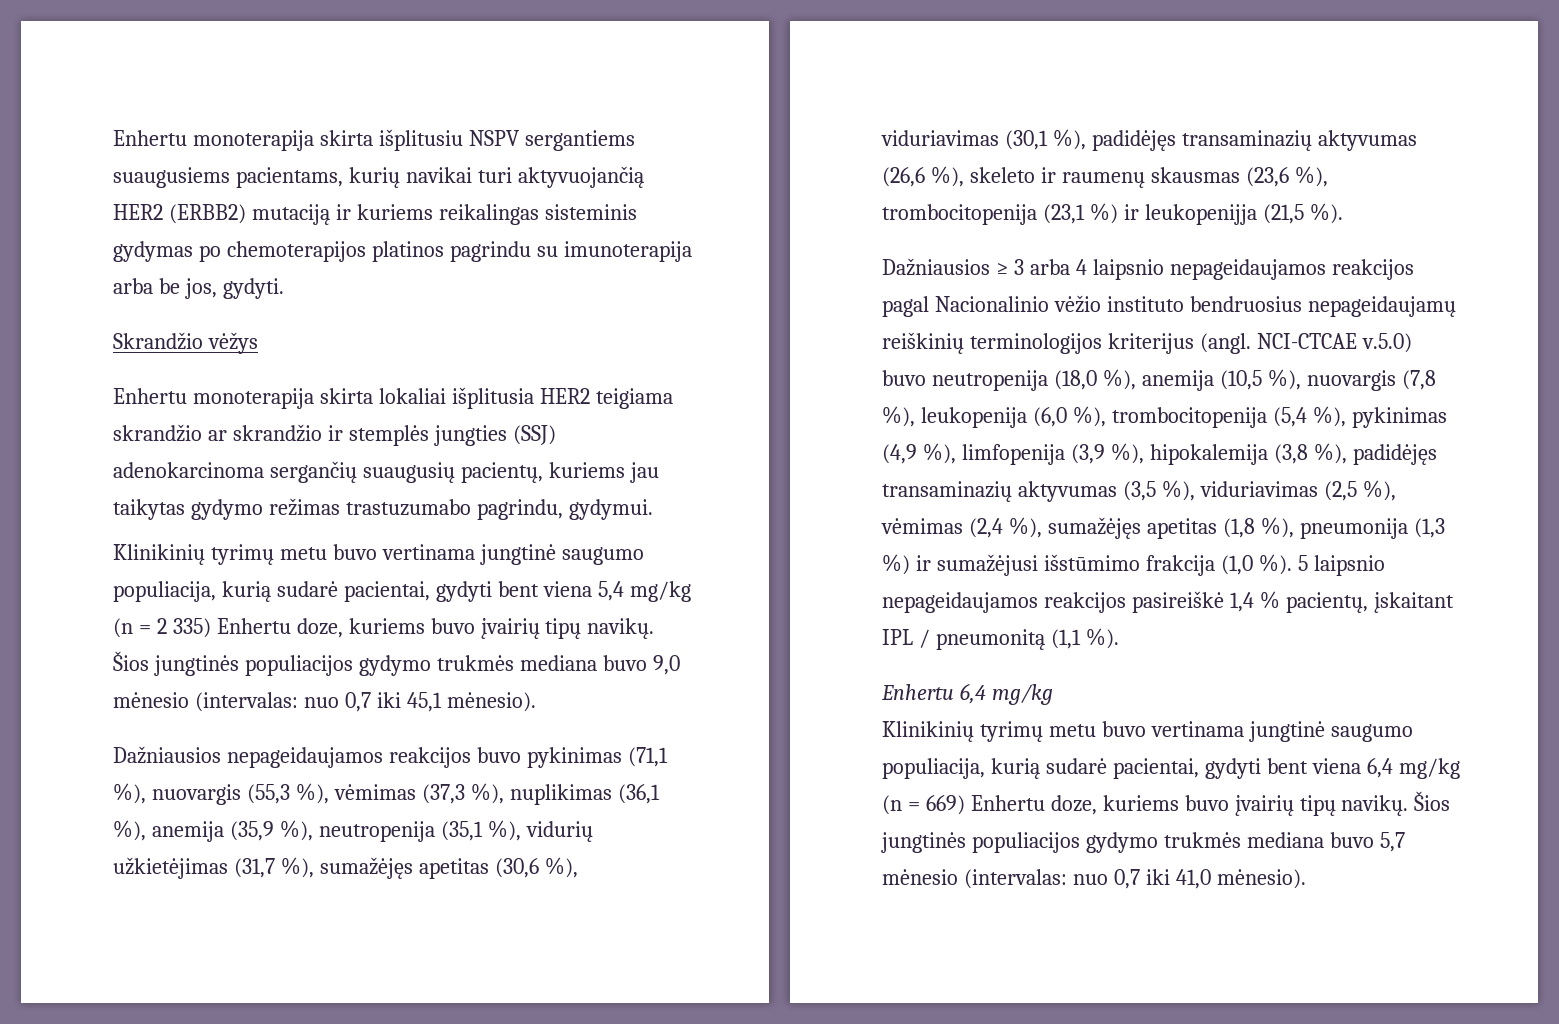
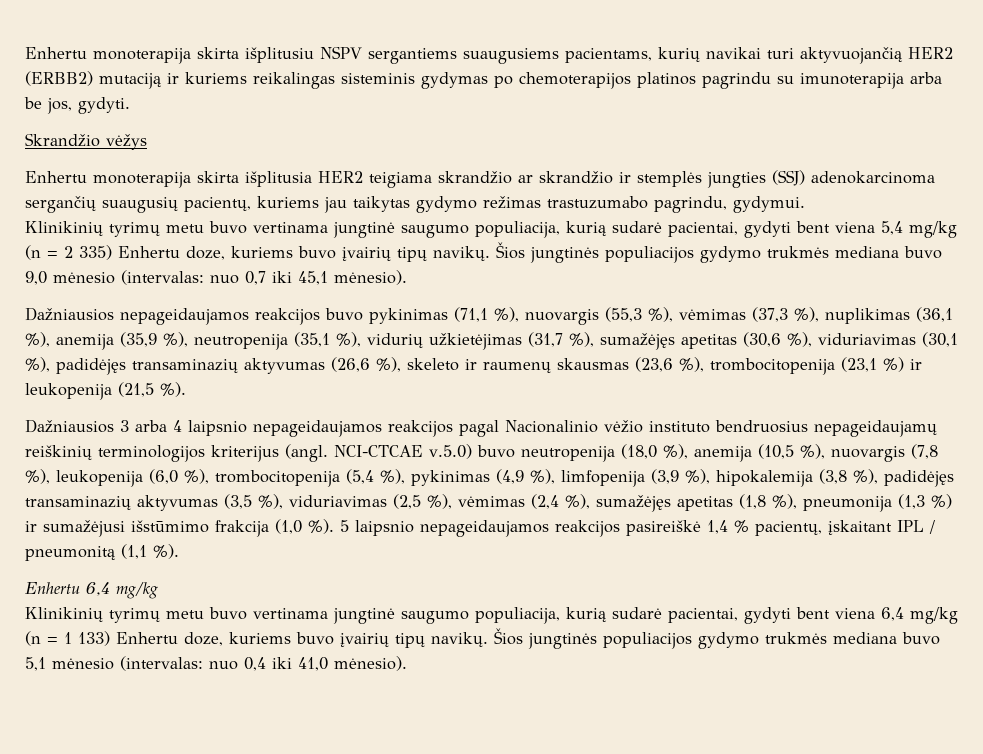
- Enhertu monoterapija skirta lokaliai išplitusia HER2 teigiama skrandžio ar skrandžio ir stemplės jungties (SSJ) adenokarcinoma sergančių suaugusių pacientų, kuriems jau taikytas gydymo režimas trastuzumabo pagrindu, gydymui.
+ Enhertu monoterapija skirta išplitusia HER2 teigiama skrandžio ar skrandžio ir stemplės jungties (SSJ) adenokarcinoma sergančių suaugusių pacientų, kuriems jau taikytas gydymo režimas trastuzumabo pagrindu, gydymui.
- Dažniausios nepageidaujamos reakcijos buvo pykinimas (71,1 %), nuovargis (55,3 %), vėmimas (37,3 %), nuplikimas (36,1 %), anemija (35,9 %), neutropenija (35,1 %), vidurių užkietėjimas (31,7 %), sumažėjęs apetitas (30,6 %), viduriavimas (30,1 %), padidėjęs transaminazių aktyvumas (26,6 %), skeleto ir raumenų skausmas (23,6 %), trombocitopenija (23,1 %) ir leukopenijja (21,5 %).
+ Dažniausios nepageidaujamos reakcijos buvo pykinimas (71,1 %), nuovargis (55,3 %), vėmimas (37,3 %), nuplikimas (36,1 %), anemija (35,9 %), neutropenija (35,1 %), vidurių užkietėjimas (31,7 %), sumažėjęs apetitas (30,6 %), viduriavimas (30,1 %), padidėjęs transaminazių aktyvumas (26,6 %), skeleto ir raumenų skausmas (23,6 %), trombocitopenija (23,1 %) ir leukopenija (21,5 %).
- Dažniausios ≥ 3 arba 4 laipsnio nepageidaujamos reakcijos pagal Nacionalinio vėžio instituto bendruosius nepageidaujamų reiškinių terminologijos kriterijus (angl.
+ Dažniausios 3 arba 4 laipsnio nepageidaujamos reakcijos pagal Nacionalinio vėžio instituto bendruosius nepageidaujamų reiškinių terminologijos kriterijus (angl.
- Klinikinių tyrimų metu buvo vertinama jungtinė saugumo populiacija, kurią sudarė pacientai, gydyti bent viena 6,4 mg/kg (n = 669) Enhertu doze, kuriems buvo įvairių tipų navikų.
+ Klinikinių tyrimų metu buvo vertinama jungtinė saugumo populiacija, kurią sudarė pacientai, gydyti bent viena 6,4 mg/kg (n = 1 133) Enhertu doze, kuriems buvo įvairių tipų navikų.
- Šios jungtinės populiacijos gydymo trukmės mediana buvo 5,7 mėnesio (intervalas: nuo 0,7 iki 41,0 mėnesio).
+ Šios jungtinės populiacijos gydymo trukmės mediana buvo 5,1 mėnesio (intervalas: nuo 0,4 iki 41,0 mėnesio).

